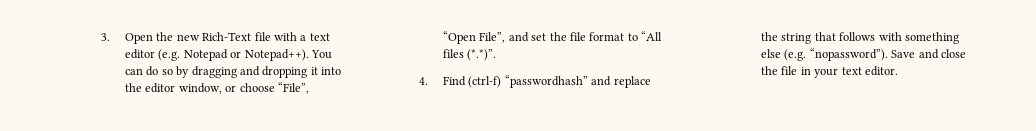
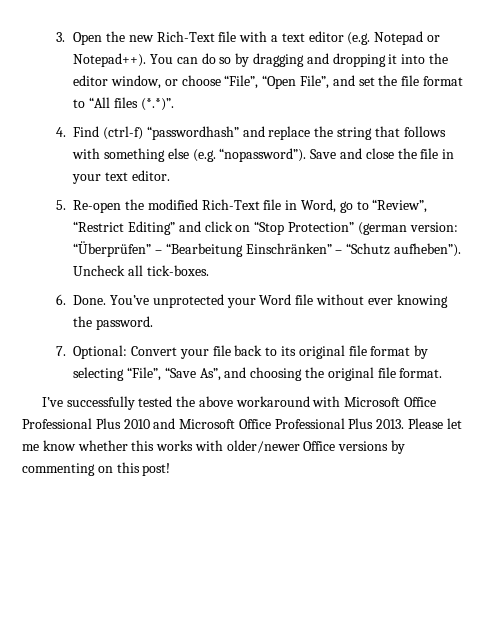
+ 5. Re-open the modified Rich-Text file in Word, go to “Review”, “Restrict Editing” and click on “Stop Protection” (german version: “Überprüfen” – “Bearbeitung Einschränken” – “Schutz aufheben”). Uncheck all tick-boxes.
+ 6. Done. You’ve unprotected your Word file without ever knowing the password.
+ 7. Optional: Convert your file back to its original file format by selecting “File”, “Save As”, and choosing the original file format.
+ I’ve successfully tested the above workaround with Microsoft Office Professional Plus 2010 and Microsoft Office Professional Plus 2013. Please let me know whether this works with older/newer Office versions by commenting on this post!

